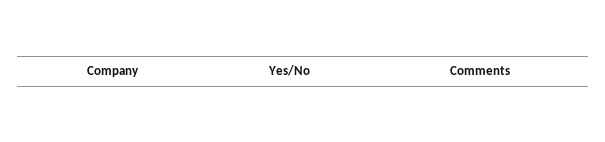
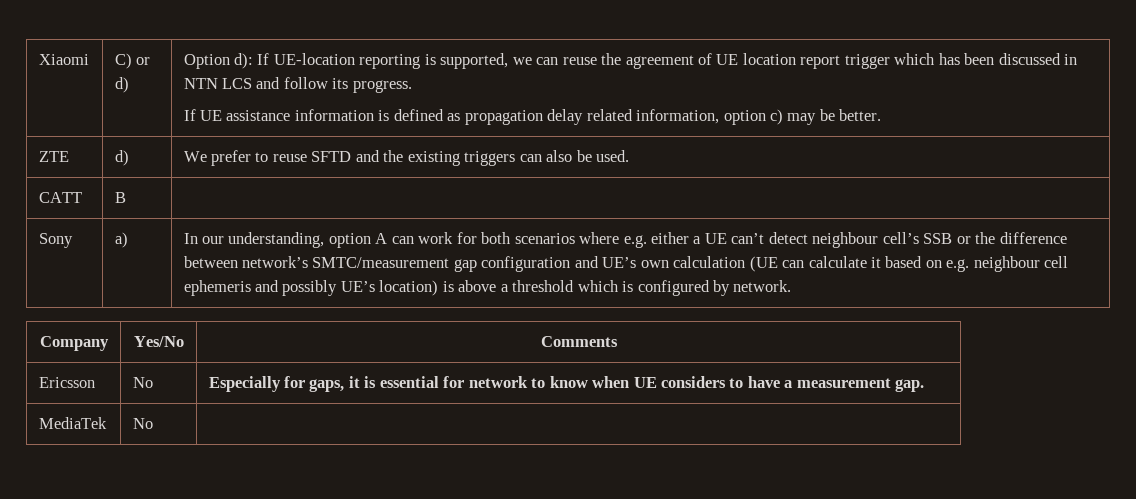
+ Xiaomi | C) or d) | Option d): If UE-location reporting is supported, we can reuse the agreement of UE location report trigger which has been discussed in NTN LCS and follow its progress.
+ If UE assistance information is defined as propagation delay related information, option c) may be better.
+ ZTE | d) | We prefer to reuse SFTD and the existing triggers can also be used.
+ CATT | B |
+ Sony | a) | In our understanding, option A can work for both scenarios where e.g. either a UE can’t detect neighbour cell’s SSB or the difference between network’s SMTC/measurement gap configuration and UE’s own calculation (UE can calculate it based on e.g. neighbour cell ephemeris and possibly UE’s location) is above a threshold which is configured by network.
  Company | Yes/No | Comments
+ Ericsson | No | Especially for gaps, it is essential for network to know when UE considers to have a measurement gap.
+ MediaTek | No |

